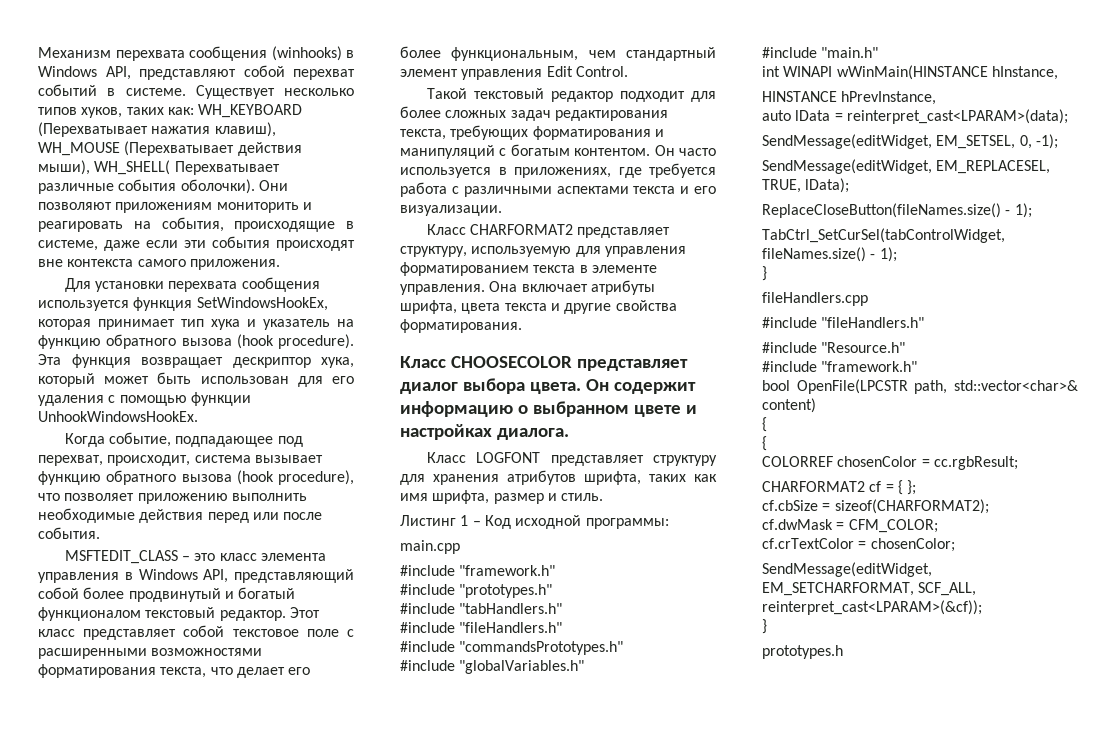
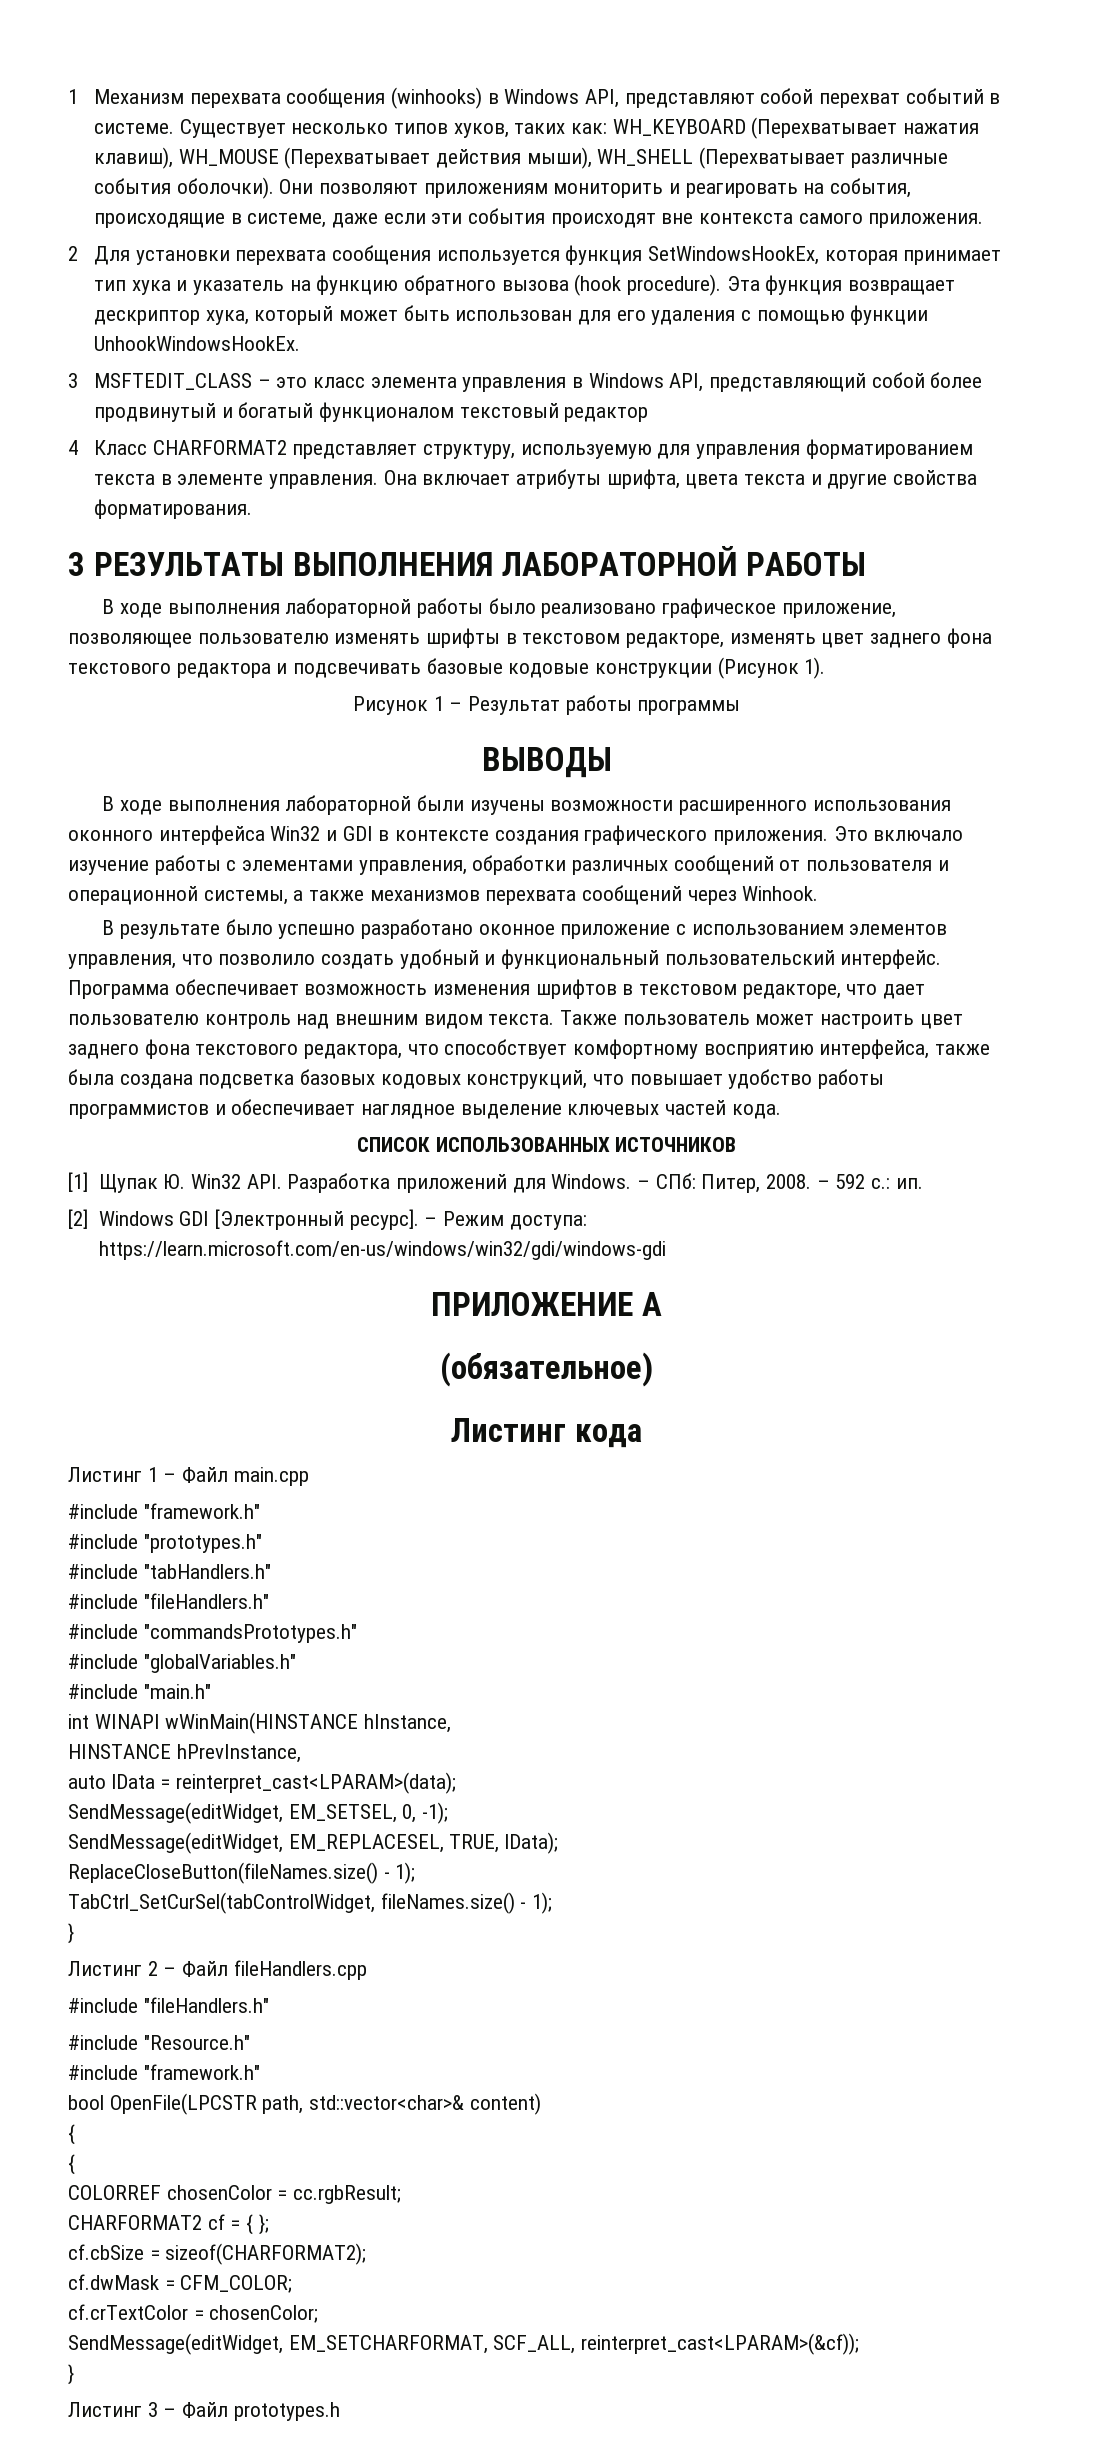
- Механизм перехвата сообщения (winhooks) в Windows API, представляют собой перехват событий в системе.
+ 1 Механизм перехвата сообщения (winhooks) в Windows API, представляют собой перехват событий в системе.
- Существует несколько типов хуков, таких как: WH_KEYBOARD (Перехватывает нажатия клавиш), WH_MOUSE (Перехватывает действия мыши), WH_SHELL( Перехватывает различные события оболочки).
+ Существует несколько типов хуков, таких как: WH_KEYBOARD (Перехватывает нажатия клавиш), WH_MOUSE (Перехватывает действия мыши), WH_SHELL (Перехватывает различные события оболочки).
- Для установки перехвата сообщения используется функция SetWindowsHookEx, которая принимает тип хука и указатель на функцию обратного вызова (hook procedure).
+ 2 Для установки перехвата сообщения используется функция SetWindowsHookEx, которая принимает тип хука и указатель на функцию обратного вызова (hook procedure).
- Когда событие, подпадающее под перехват, происходит, система вызывает функцию обратного вызова (hook procedure), что позволяет приложению выполнить необходимые действия перед или после события.
- MSFTEDIT_CLASS – это класс элемента управления в Windows API, представляющий собой более продвинутый и богатый функционалом текстовый редактор. Этот класс представляет собой текстовое поле с расширенными возможностями форматирования текста, что делает его более функциональным, чем стандартный элемент управления Edit Control.
- Такой текстовый редактор подходит для более сложных задач редактирования текста, требующих форматирования и манипуляций с богатым контентом. Он часто используется в приложениях, где требуется работа с различными аспектами текста и его визуализации.
- Класс CHARFORMAT2 представляет структуру, используемую для управления форматированием текста в элементе управления.
+ 3 MSFTEDIT_CLASS – это класс элемента управления в Windows API, представляющий собой более продвинутый и богатый функционалом текстовый редактор
+ 4 Класс CHARFORMAT2 представляет структуру, используемую для управления форматированием текста в элементе управления.
- Класс CHOOSECOLOR представляет диалог выбора цвета. Он содержит информацию о выбранном цвете и настройках диалога.
- Класс LOGFONT представляет структуру для хранения атрибутов шрифта, таких как имя шрифта, размер и стиль.
+ 3 РЕЗУЛЬТАТЫ ВЫПОЛНЕНИЯ ЛАБОРАТОРНОЙ РАБОТЫ
+ В ходе выполнения лабораторной работы было реализовано графическое приложение, позволяющее пользователю изменять шрифты в текстовом редакторе, изменять цвет заднего фона текстового редактора и подсвечивать базовые кодовые конструкции (Рисунок 1).
+ Рисунок 1 – Результат работы программы
+ ВЫВОДЫ
+ В ходе выполнения лабораторной были изучены возможности расширенного использования оконного интерфейса Win32 и GDI в контексте создания графического приложения. Это включало изучение работы с элементами управления, обработки различных сообщений от пользователя и операционной системы, а также механизмов перехвата сообщений через Winhook.
+ В результате было успешно разработано оконное приложение с использованием элементов управления, что позволило создать удобный и функциональный пользовательский интерфейс. Программа обеспечивает возможность изменения шрифтов в текстовом редакторе, что дает пользователю контроль над внешним видом текста. Также пользователь может настроить цвет заднего фона текстового редактора, что способствует комфортному восприятию интерфейса, также была создана подсветка базовых кодовых конструкций, что повышает удобство работы программистов и обеспечивает наглядное выделение ключевых частей кода.
+ СПИСОК ИСПОЛЬЗОВАННЫХ ИСТОЧНИКОВ
+ [1] Щупак Ю. Win32 API. Разработка приложений для Windows. – СПб: Питер, 2008. – 592 с.: ип.
+ [2] Windows GDI [Электронный ресурс]. – Режим доступа: https://learn.microsoft.com/en-us/windows/win32/gdi/windows-gdi
+ ПРИЛОЖЕНИЕ А
+ (обязательное)
+ Листинг кода
- Листинг 1 – Код исходной программы:
- main.cpp
+ Листинг 1 – Файл main.cpp
- fileHandlers.cpp
+ Листинг 2 – Файл fileHandlers.cpp
- prototypes.h
+ Листинг 3 – Файл prototypes.h

